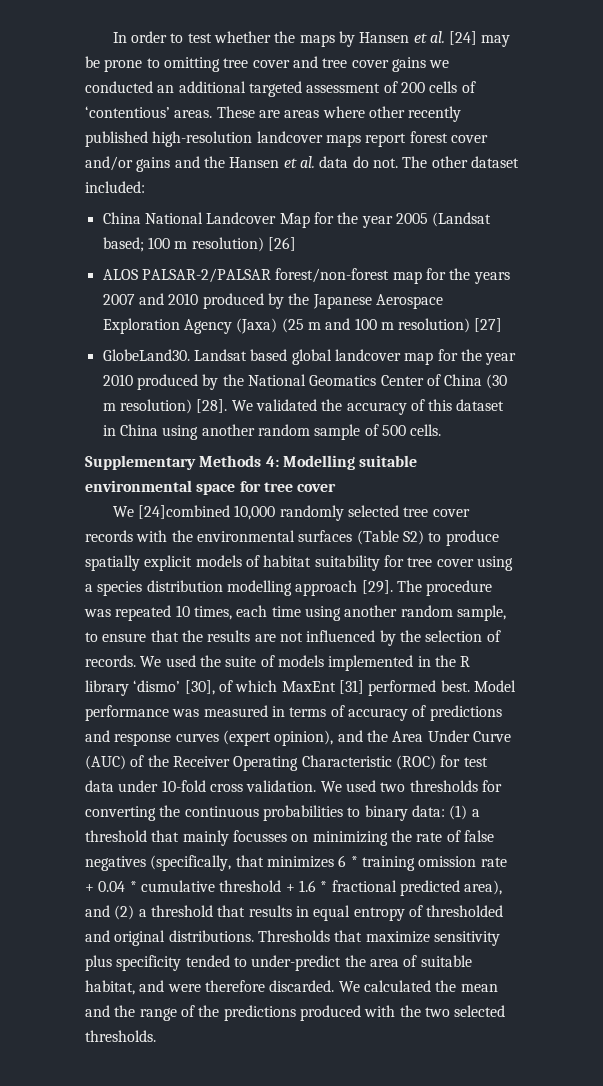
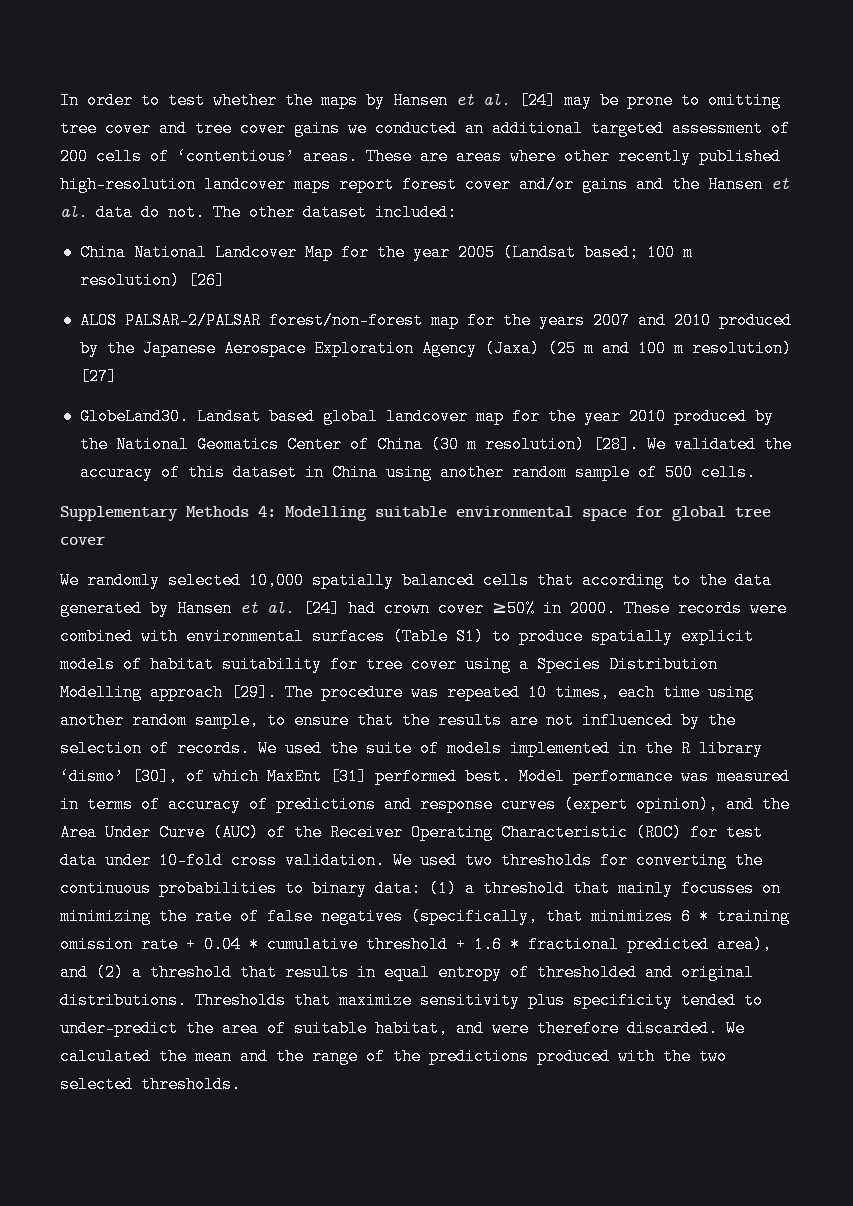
- Supplementary Methods 4: Modelling suitable environmental space for tree cover
+ Supplementary Methods 4: Modelling suitable environmental space for global tree cover
- We [24]combined 10,000 randomly selected tree cover records with the environmental surfaces (Table S2) to produce spatially explicit models of habitat suitability for tree cover using a species distribution modelling approach [29].
+ We randomly selected 10,000 spatially balanced cells that according to the data generated by Hansen et al. [24] had crown cover ≥50% in 2000. These records were combined with environmental surfaces (Table S1) to produce spatially explicit models of habitat suitability for tree cover using a Species Distribution Modelling approach [29].

